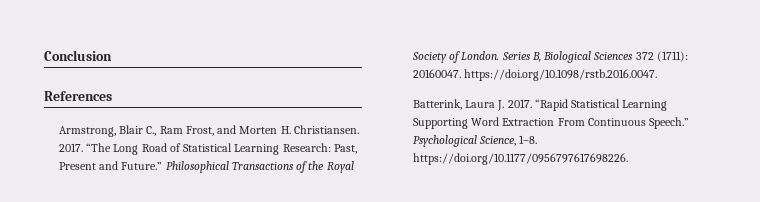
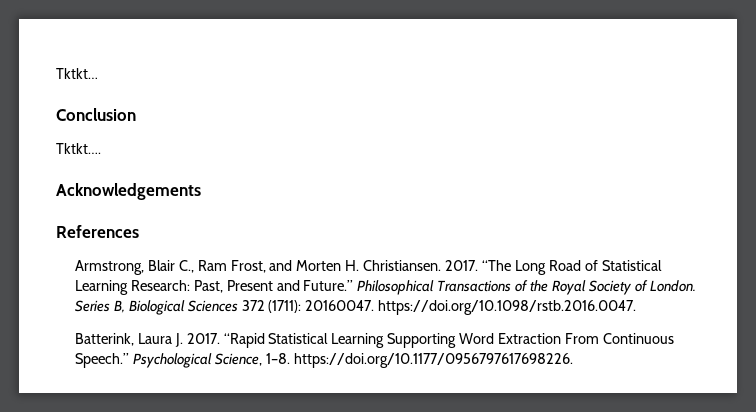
+ Tktkt…
+ Tktkt….
+ Acknowledgements

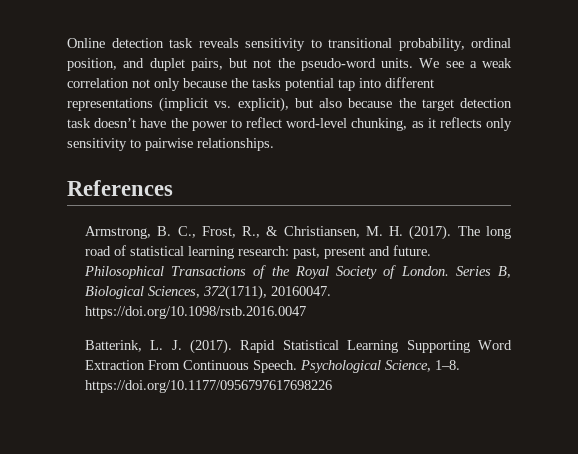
- Tktkt…
- Conclusion
- Tktkt….
- Acknowledgements
+ Online detection task reveals sensitivity to transitional probability, ordinal position, and duplet pairs, but not the pseudo-word units. We see a weak correlation not only because the tasks potential tap into different representations (implicit vs. explicit), but also because the target detection task doesn’t have the power to reflect word-level chunking, as it reflects only sensitivity to pairwise relationships.
  References
- Armstrong, Blair C., Ram Frost, and Morten H. Christiansen. 2017. “The Long Road of Statistical Learning Research: Past, Present and Future.”
+ Armstrong, B. C., Frost, R., & Christiansen, M. H. (2017). The long road of statistical learning research: past, present and future.
- Series B, Biological Sciences 372 (1711): 20160047. https://doi.org/10.1098/rstb.2016.0047.
- Batterink, Laura J. 2017. “Rapid Statistical Learning Supporting Word Extraction From Continuous Speech.”
+ Series B, Biological Sciences, 372(1711), 20160047. https://doi.org/10.1098/rstb.2016.0047
+ Batterink, L. J. (2017). Rapid Statistical Learning Supporting Word Extraction From Continuous Speech.
- Psychological Science, 1–8. https://doi.org/10.1177/0956797617698226.
+ Psychological Science, 1–8. https://doi.org/10.1177/0956797617698226

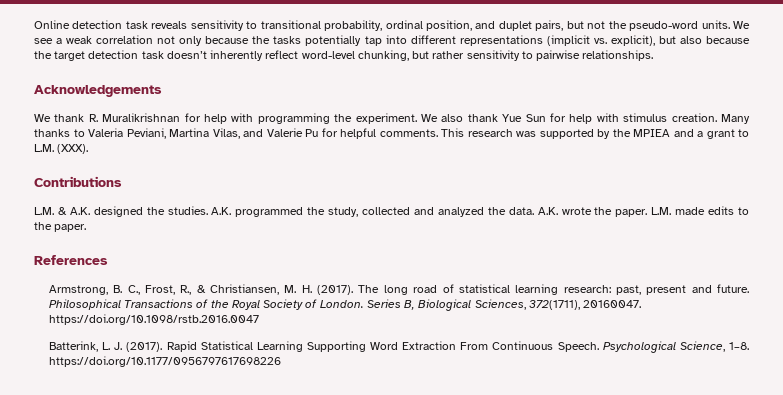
- We see a weak correlation not only because the tasks potential tap into different representations (implicit vs. explicit), but also because the target detection task doesn’t have the power to reflect word-level chunking, as it reflects only sensitivity to pairwise relationships.
+ We see a weak correlation not only because the tasks potentially tap into different representations (implicit vs. explicit), but also because the target detection task doesn’t inherently reflect word-level chunking, but rather sensitivity to pairwise relationships.
+ Acknowledgements
+ We thank R. Muralikrishnan for help with programming the experiment. We also thank Yue Sun for help with stimulus creation. Many thanks to Valeria Peviani, Martina Vilas, and Valerie Pu for helpful comments. This research was supported by the MPIEA and a grant to L.M. (XXX).
+ Contributions
+ L.M. & A.K. designed the studies. A.K. programmed the study, collected and analyzed the data. A.K. wrote the paper. L.M. made edits to the paper.

